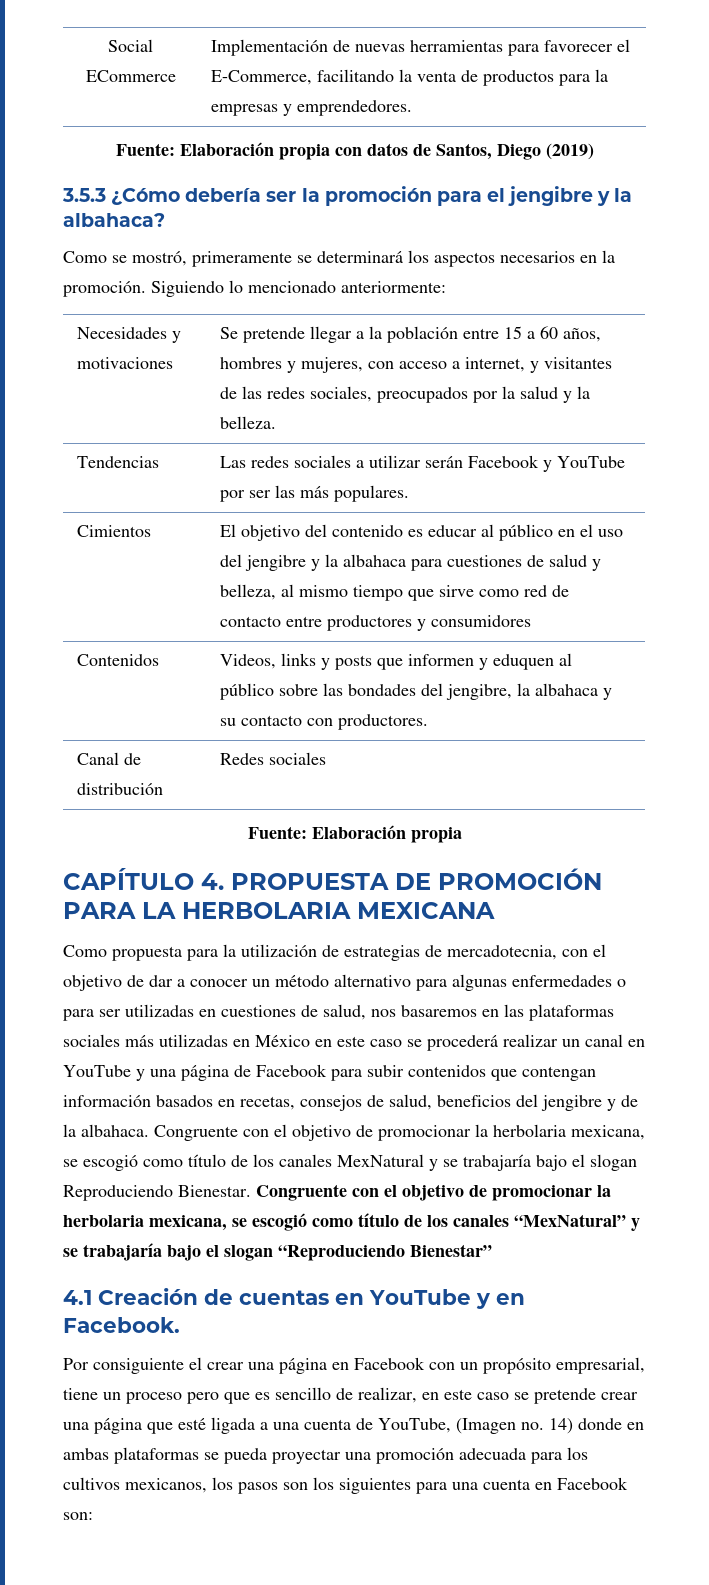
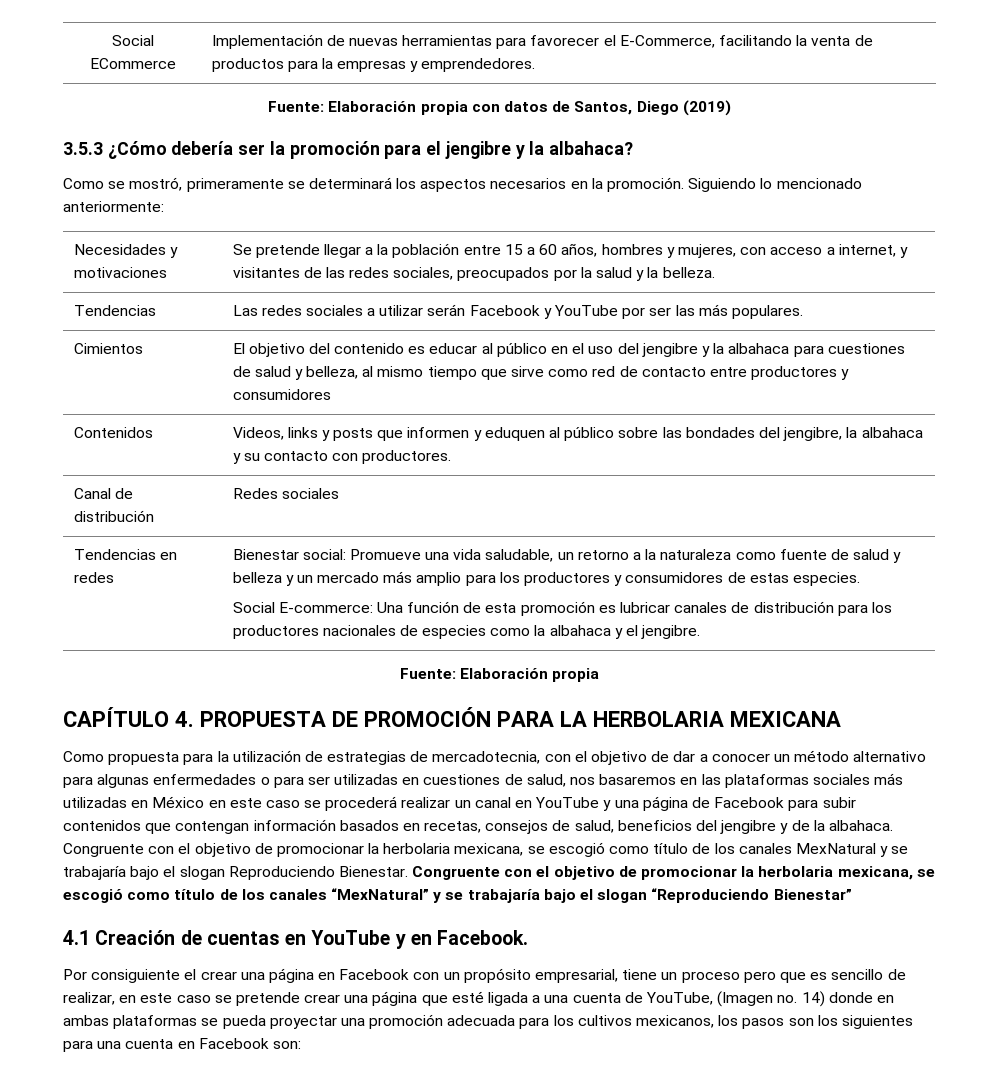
+ Tendencias en redes | Bienestar social: Promueve una vida saludable, un retorno a la naturaleza como fuente de salud y belleza y un mercado más amplio para los productores y consumidores de estas especies.
+ Social E-commerce: Una función de esta promoción es lubricar canales de distribución para los productores nacionales de especies como la albahaca y el jengibre.

